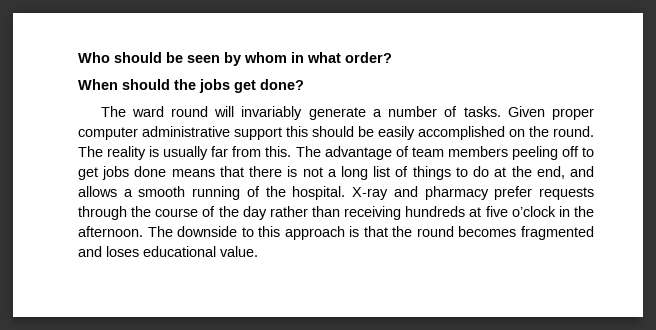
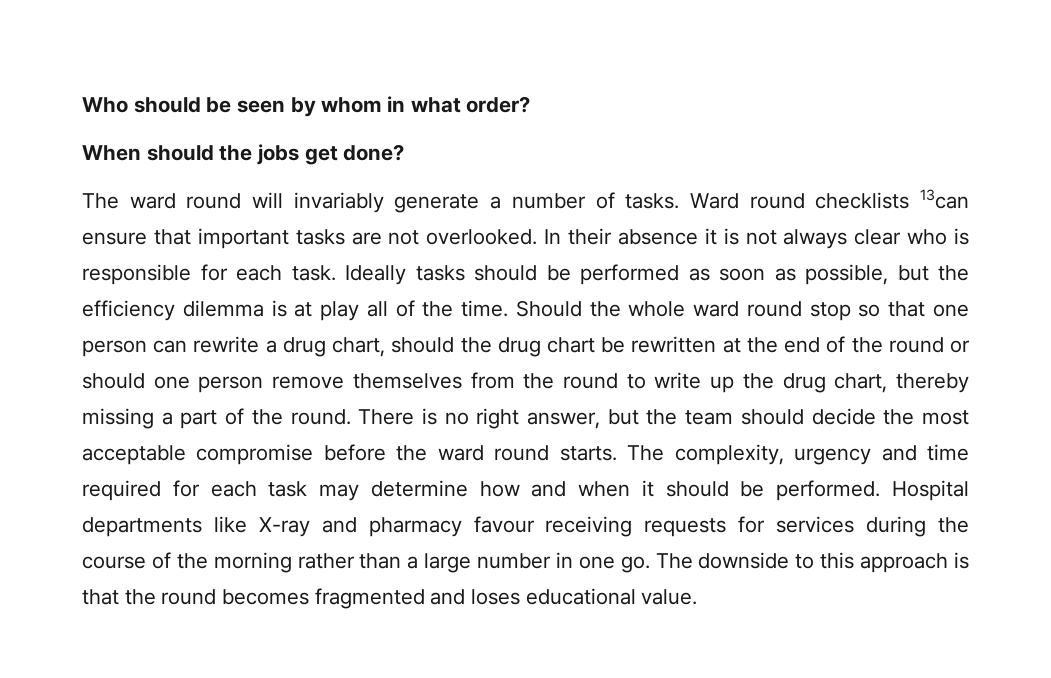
- Given proper computer administrative support this should be easily accomplished on the round. The reality is usually far from this. The advantage of team members peeling off to get jobs done means that there is not a long list of things to do at the end, and allows a smooth running of the hospital. X-ray and pharmacy prefer requests through the course of the day rather than receiving hundreds at five o’clock in the afternoon.
+ Ward round checklists 13can ensure that important tasks are not overlooked. In their absence it is not always clear who is responsible for each task. Ideally tasks should be performed as soon as possible, but the efficiency dilemma is at play all of the time. Should the whole ward round stop so that one person can rewrite a drug chart, should the drug chart be rewritten at the end of the round or should one person remove themselves from the round to write up the drug chart, thereby missing a part of the round. There is no right answer, but the team should decide the most acceptable compromise before the ward round starts. The complexity, urgency and time required for each task may determine how and when it should be performed. Hospital departments like X-ray and pharmacy favour receiving requests for services during the course of the morning rather than a large number in one go.

